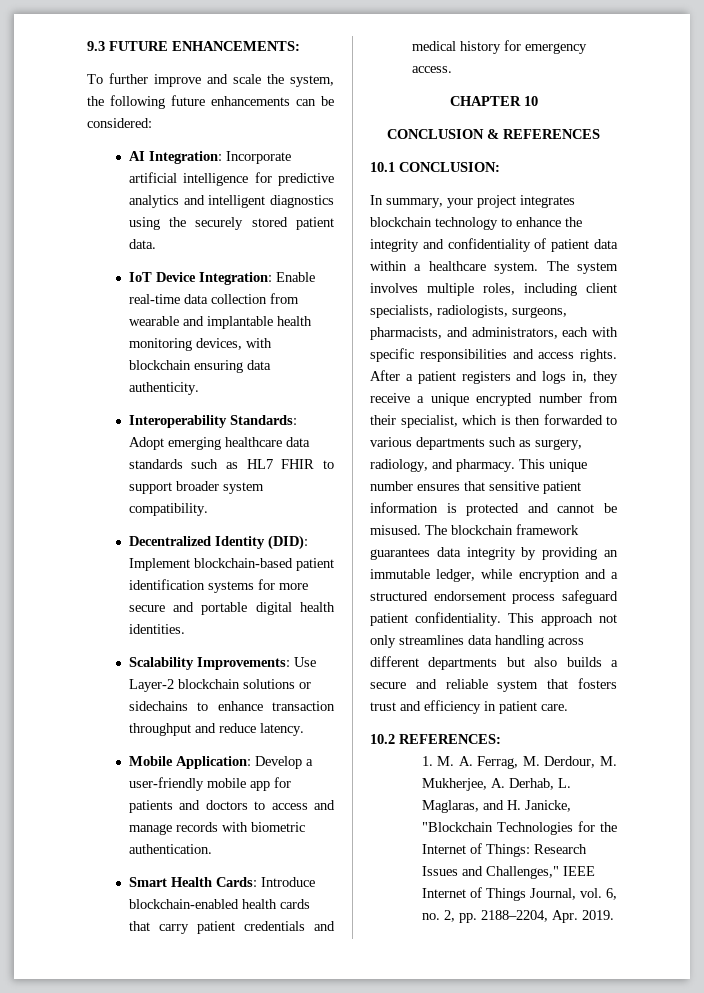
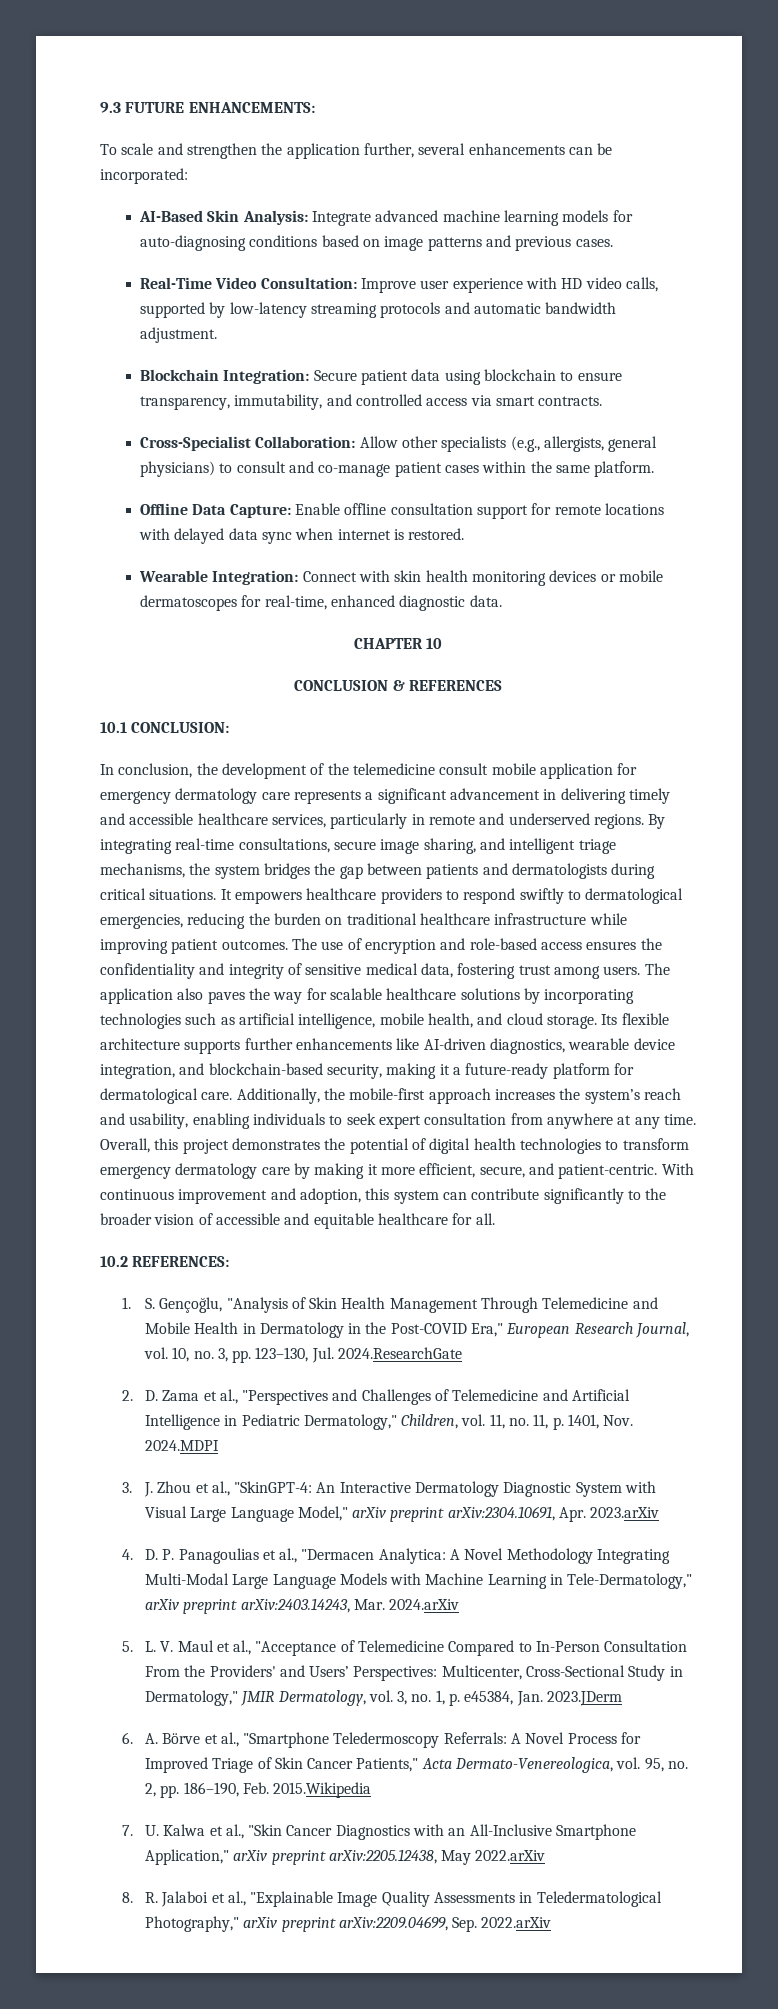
- To further improve and scale the system, the following future enhancements can be considered:
- AI Integration: Incorporate artificial intelligence for predictive analytics and intelligent diagnostics using the securely stored patient data.
- IoT Device Integration: Enable real-time data collection from wearable and implantable health monitoring devices, with blockchain ensuring data authenticity.
- Interoperability Standards: Adopt emerging healthcare data standards such as HL7 FHIR to support broader system compatibility.
- Decentralized Identity (DID): Implement blockchain-based patient identification systems for more secure and portable digital health identities.
- Scalability Improvements: Use Layer-2 blockchain solutions or sidechains to enhance transaction throughput and reduce latency.
- Mobile Application: Develop a user-friendly mobile app for patients and doctors to access and manage records with biometric authentication.
- Smart Health Cards: Introduce blockchain-enabled health cards that carry patient credentials and medical history for emergency access.
+ To scale and strengthen the application further, several enhancements can be incorporated:
+ AI-Based Skin Analysis: Integrate advanced machine learning models for auto-diagnosing conditions based on image patterns and previous cases.
+ Real-Time Video Consultation: Improve user experience with HD video calls, supported by low-latency streaming protocols and automatic bandwidth adjustment.
+ Blockchain Integration: Secure patient data using blockchain to ensure transparency, immutability, and controlled access via smart contracts.
+ Cross-Specialist Collaboration: Allow other specialists (e.g., allergists, general physicians) to consult and co-manage patient cases within the same platform.
+ Offline Data Capture: Enable offline consultation support for remote locations with delayed data sync when internet is restored.
+ Wearable Integration: Connect with skin health monitoring devices or mobile dermatoscopes for real-time, enhanced diagnostic data.
- In summary, your project integrates blockchain technology to enhance the integrity and confidentiality of patient data within a healthcare system. The system involves multiple roles, including client specialists, radiologists, surgeons, pharmacists, and administrators, each with specific responsibilities and access rights. After a patient registers and logs in, they receive a unique encrypted number from their specialist, which is then forwarded to various departments such as surgery, radiology, and pharmacy. This unique number ensures that sensitive patient information is protected and cannot be misused. The blockchain framework guarantees data integrity by providing an immutable ledger, while encryption and a structured endorsement process safeguard patient confidentiality. This approach not only streamlines data handling across different departments but also builds a secure and reliable system that fosters trust and efficiency in patient care.
+ In conclusion, the development of the telemedicine consult mobile application for emergency dermatology care represents a significant advancement in delivering timely and accessible healthcare services, particularly in remote and underserved regions. By integrating real-time consultations, secure image sharing, and intelligent triage mechanisms, the system bridges the gap between patients and dermatologists during critical situations. It empowers healthcare providers to respond swiftly to dermatological emergencies, reducing the burden on traditional healthcare infrastructure while improving patient outcomes. The use of encryption and role-based access ensures the confidentiality and integrity of sensitive medical data, fostering trust among users. The application also paves the way for scalable healthcare solutions by incorporating technologies such as artificial intelligence, mobile health, and cloud storage. Its flexible architecture supports further enhancements like AI-driven diagnostics, wearable device integration, and blockchain-based security, making it a future-ready platform for dermatological care. Additionally, the mobile-first approach increases the system’s reach and usability, enabling individuals to seek expert consultation from anywhere at any time. Overall, this project demonstrates the potential of digital health technologies to transform emergency dermatology care by making it more efficient, secure, and patient-centric. With continuous improvement and adoption, this system can contribute significantly to the broader vision of accessible and equitable healthcare for all.
  10.2 REFERENCES:
- 1. M. A. Ferrag, M. Derdour, M. Mukherjee, A. Derhab, L. Maglaras, and H. Janicke, "Blockchain Technologies for the Internet of Things: Research Issues and Challenges," IEEE Internet of Things Journal, vol. 6, no. 2, pp. 2188–2204, Apr. 2019.
+ 1. S. Gençoğlu, "Analysis of Skin Health Management Through Telemedicine and Mobile Health in Dermatology in the Post-COVID Era," European Research Journal, vol. 10, no. 3, pp. 123–130, Jul. 2024.ResearchGate
+ 2. D. Zama et al., "Perspectives and Challenges of Telemedicine and Artificial Intelligence in Pediatric Dermatology," Children, vol. 11, no. 11, p. 1401, Nov. 2024.MDPI
+ 3. J. Zhou et al., "SkinGPT-4: An Interactive Dermatology Diagnostic System with Visual Large Language Model," arXiv preprint arXiv:2304.10691, Apr. 2023.arXiv
+ 4. D. P. Panagoulias et al., "Dermacen Analytica: A Novel Methodology Integrating Multi-Modal Large Language Models with Machine Learning in Tele-Dermatology," arXiv preprint arXiv:2403.14243, Mar. 2024.arXiv
+ 5. L. V. Maul et al., "Acceptance of Telemedicine Compared to In-Person Consultation From the Providers' and Users’ Perspectives: Multicenter, Cross-Sectional Study in Dermatology," JMIR Dermatology, vol. 3, no. 1, p. e45384, Jan. 2023.JDerm
+ 6. A. Börve et al., "Smartphone Teledermoscopy Referrals: A Novel Process for Improved Triage of Skin Cancer Patients," Acta Dermato-Venereologica, vol. 95, no. 2, pp. 186–190, Feb. 2015.Wikipedia
+ 7. U. Kalwa et al., "Skin Cancer Diagnostics with an All-Inclusive Smartphone Application," arXiv preprint arXiv:2205.12438, May 2022.arXiv
+ 8. R. Jalaboi et al., "Explainable Image Quality Assessments in Teledermatological Photography," arXiv preprint arXiv:2209.04699, Sep. 2022.arXiv

